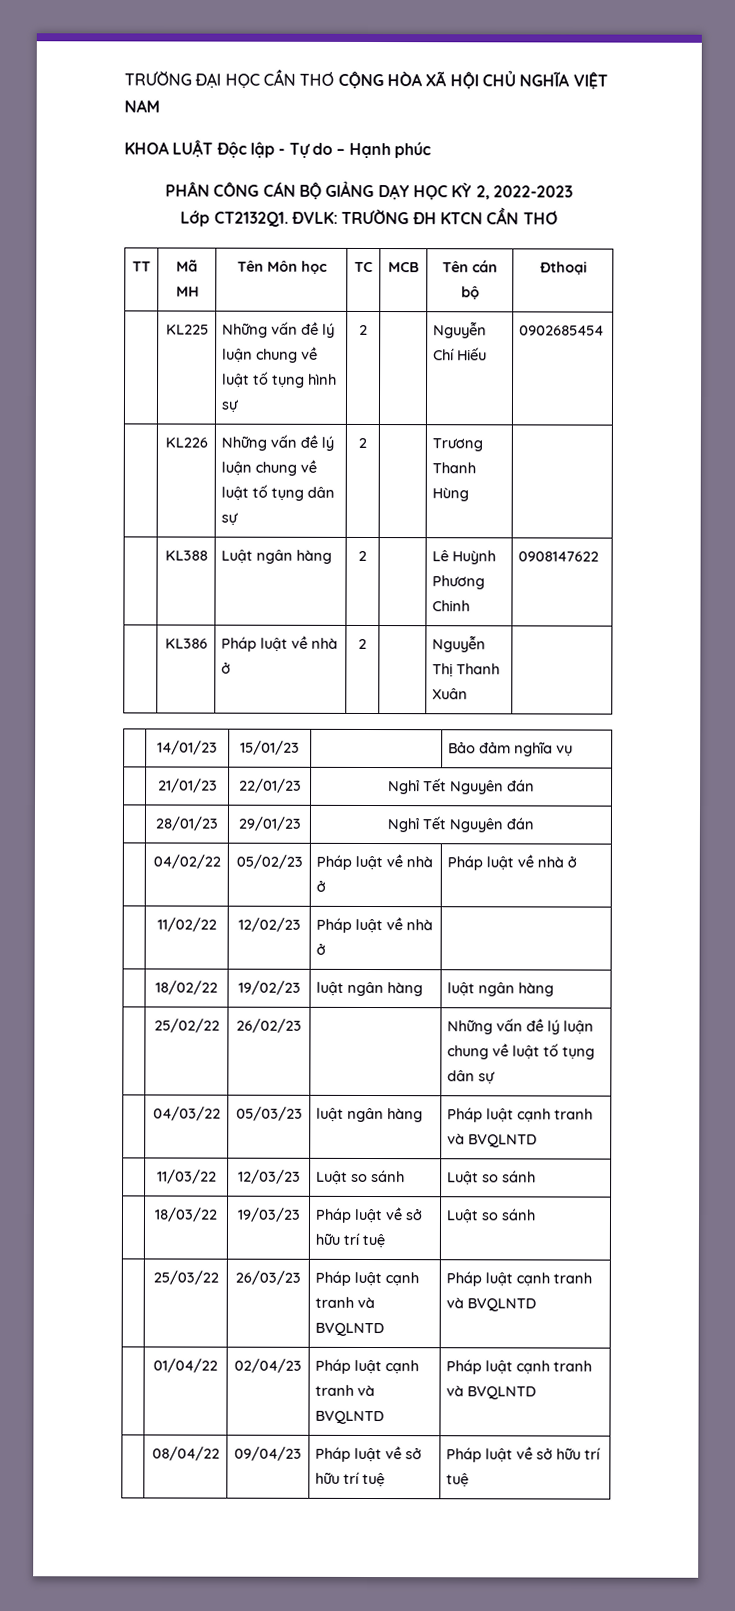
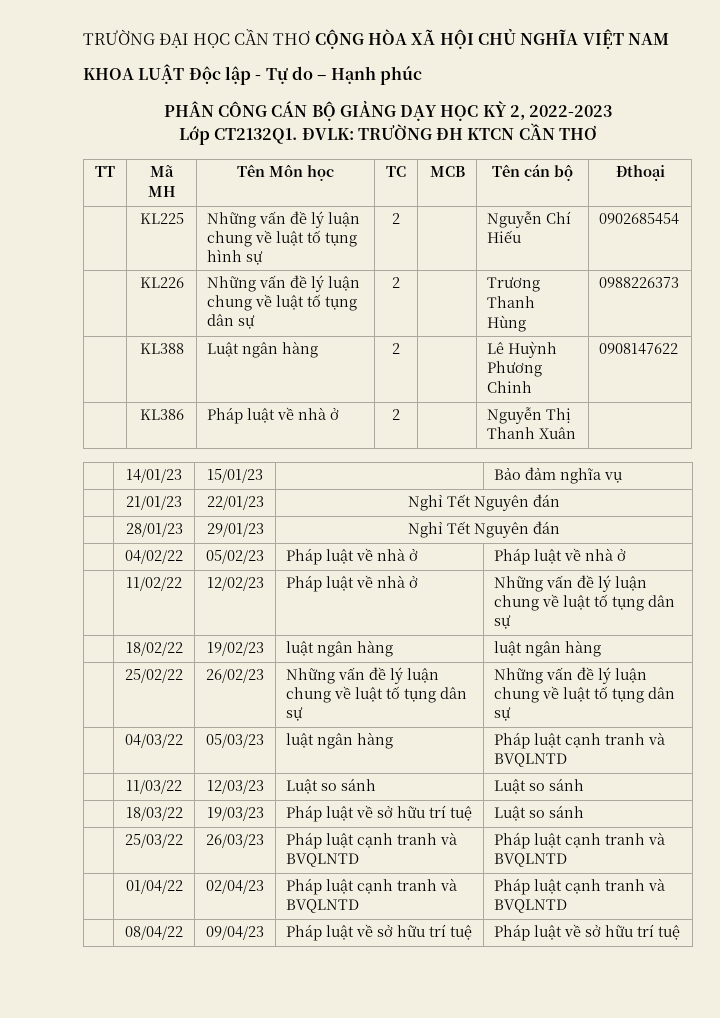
- | KL226 | Những vấn đề lý luận chung về luật tố tụng dân sự | 2 | | Trương Thanh Hùng |
+ | KL226 | Những vấn đề lý luận chung về luật tố tụng dân sự | 2 | | Trương Thanh Hùng | 0988226373
- | 11/02/22 | 12/02/23 | Pháp luật về nhà ở |
+ | 11/02/22 | 12/02/23 | Pháp luật về nhà ở | Những vấn đề lý luận chung về luật tố tụng dân sự
- | 25/02/22 | 26/02/23 | | Những vấn đề lý luận chung về luật tố tụng dân sự
+ | 25/02/22 | 26/02/23 | Những vấn đề lý luận chung về luật tố tụng dân sự | Những vấn đề lý luận chung về luật tố tụng dân sự

